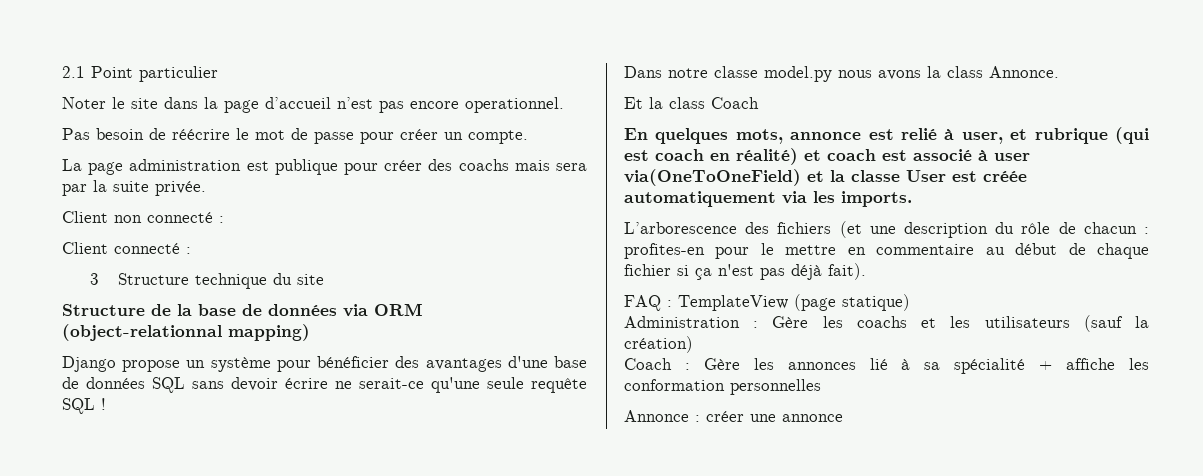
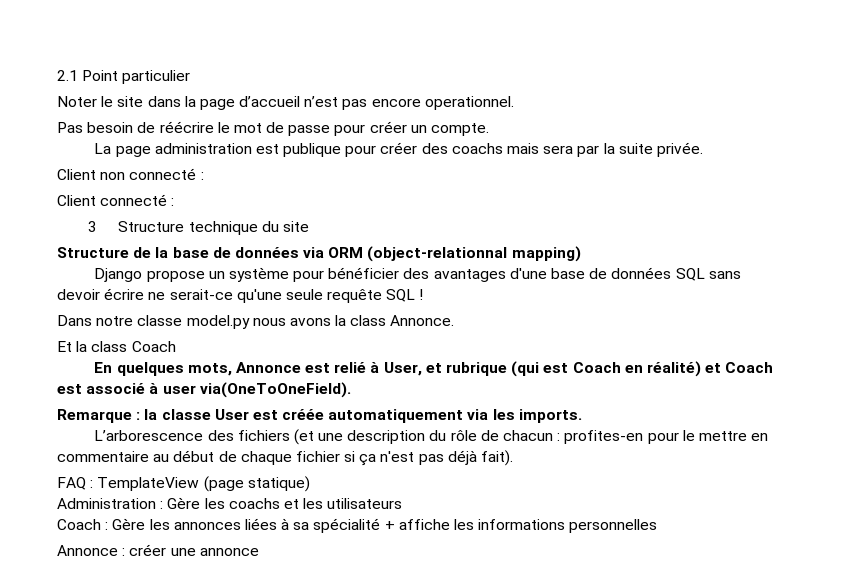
- En quelques mots, annonce est relié à user, et rubrique (qui est coach en réalité) et coach est associé à user via(OneToOneField) et la classe User est créée automatiquement via les imports.
+ En quelques mots, Annonce est relié à User, et rubrique (qui est Coach en réalité) et Coach est associé à user via(OneToOneField).
+ Remarque : la classe User est créée automatiquement via les imports.
- Administration : Gère les coachs et les utilisateurs (sauf la création)
+ Administration : Gère les coachs et les utilisateurs
- Coach : Gère les annonces lié à sa spécialité + affiche les conformation personnelles
+ Coach : Gère les annonces liées à sa spécialité + affiche les informations personnelles

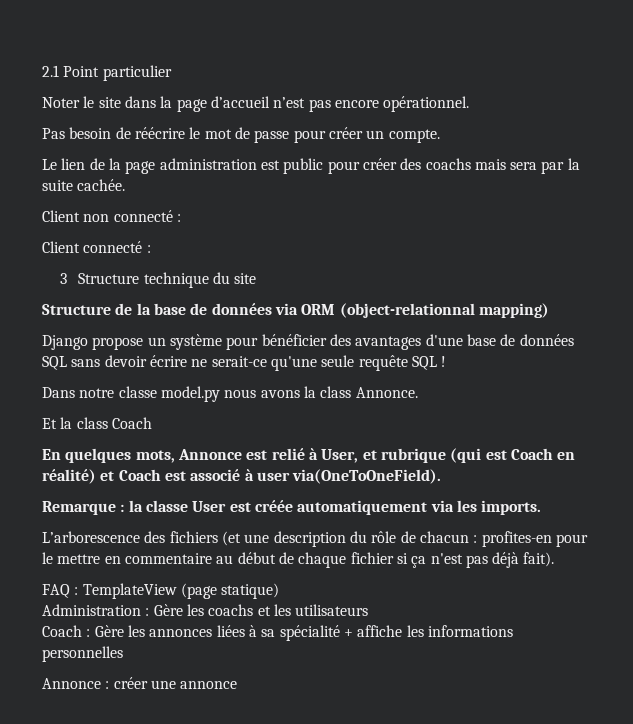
- Noter le site dans la page d’accueil n’est pas encore operationnel.
+ Noter le site dans la page d’accueil n’est pas encore opérationnel.
- La page administration est publique pour créer des coachs mais sera par la suite privée.
+ Le lien de la page administration est public pour créer des coachs mais sera par la suite cachée.

